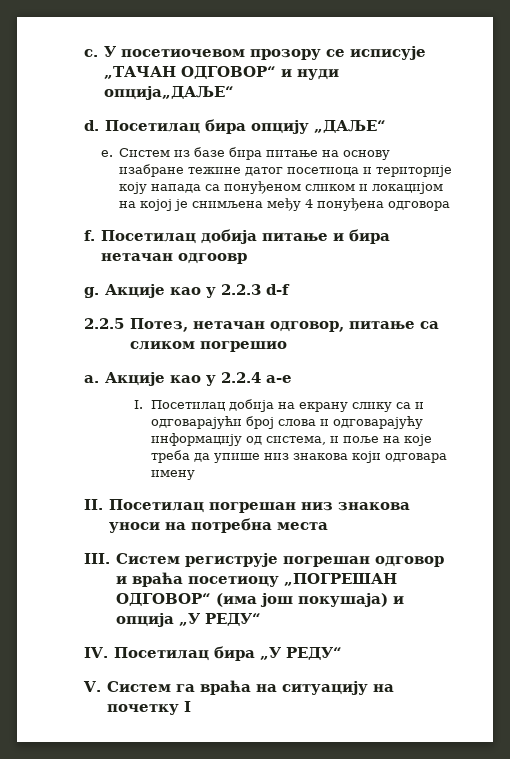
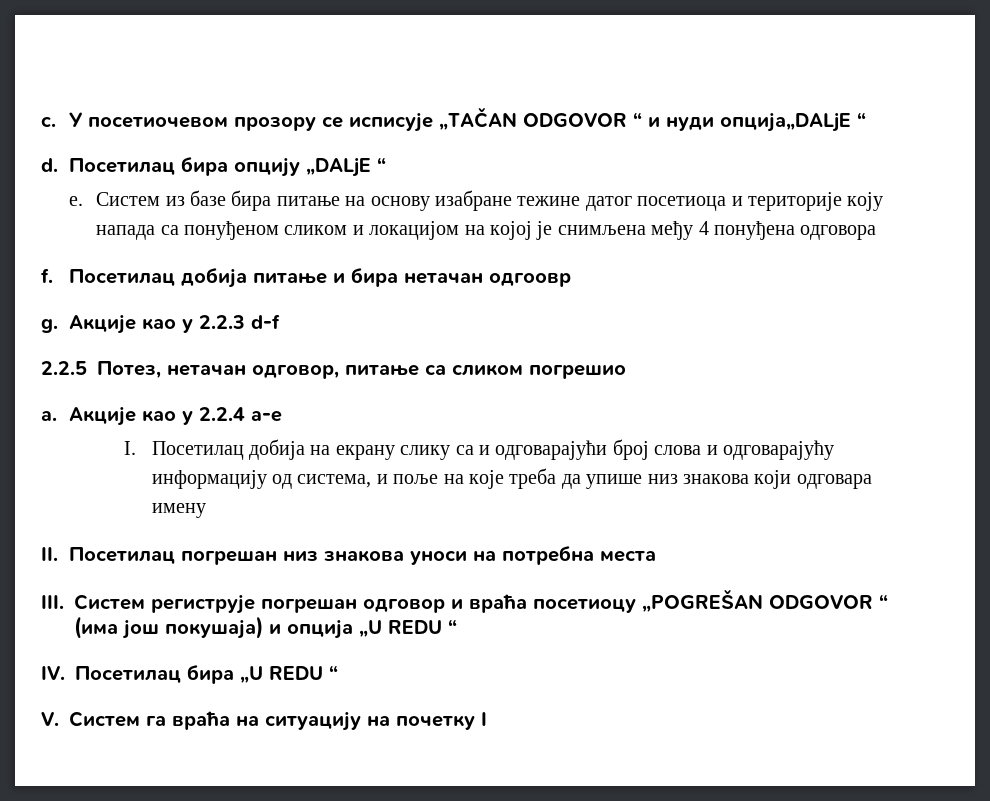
- У посетиочевом прозору се исписује „ТАЧАН ОДГОВОР“ и нуди опција„ДАЉЕ“
+ У посетиочевом прозору се исписује „TAČAN ODGOVOR “ и нуди опција„DALjE “
- Посетилац бира опцију „ДАЉЕ“
+ Посетилац бира опцију „DALjE “
- III. Систем региструје погрешан одговор и враћа посетиоцу „ПОГРЕШАН ОДГОВОР“ (има још покушаја) и опција „У РЕДУ“
+ III. Систем региструје погрешан одговор и враћа посетиоцу „POGREŠAN ODGOVOR “ (има још покушаја) и опција „U REDU “
- IV. Посетилац бира „У РЕДУ“
+ IV. Посетилац бира „U REDU “

